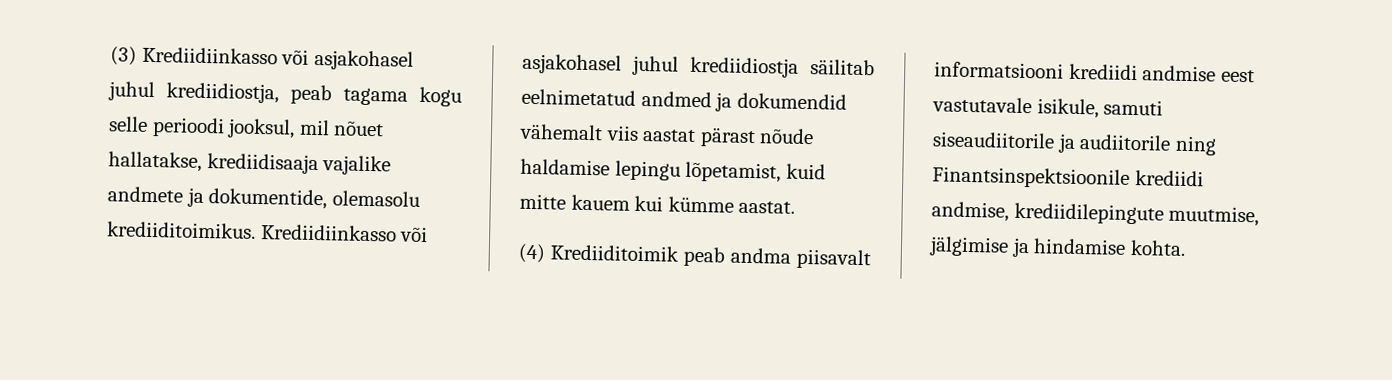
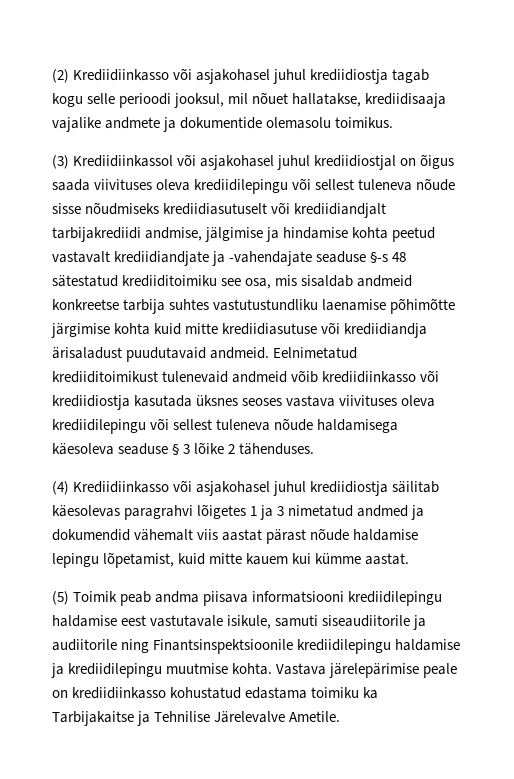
- (3) Krediidiinkasso või asjakohasel juhul krediidiostja, peab tagama kogu selle perioodi jooksul, mil nõuet hallatakse, krediidisaaja vajalike andmete ja dokumentide, olemasolu krediiditoimikus. Krediidiinkasso või asjakohasel juhul krediidiostja säilitab eelnimetatud andmed ja dokumendid vähemalt viis aastat pärast nõude haldamise lepingu lõpetamist, kuid mitte kauem kui kümme aastat.
+ (2) Krediidiinkasso või asjakohasel juhul krediidiostja tagab kogu selle perioodi jooksul, mil nõuet hallatakse, krediidisaaja vajalike andmete ja dokumentide olemasolu toimikus.
+ (3) Krediidiinkassol või asjakohasel juhul krediidiostjal on õigus saada viivituses oleva krediidilepingu või sellest tuleneva nõude sisse nõudmiseks krediidiasutuselt või krediidiandjalt tarbijakrediidi andmise, jälgimise ja hindamise kohta peetud vastavalt krediidiandjate ja -vahendajate seaduse §-s 48 sätestatud krediiditoimiku see osa, mis sisaldab andmeid konkreetse tarbija suhtes vastutustundliku laenamise põhimõtte järgimise kohta kuid mitte krediidiasutuse või krediidiandja ärisaladust puudutavaid andmeid. Eelnimetatud krediiditoimikust tulenevaid andmeid võib krediidiinkasso või krediidiostja kasutada üksnes seoses vastava viivituses oleva krediidilepingu või sellest tuleneva nõude haldamisega käesoleva seaduse § 3 lõike 2 tähenduses.
+ (4) Krediidiinkasso või asjakohasel juhul krediidiostja säilitab käesolevas paragrahvi lõigetes 1 ja 3 nimetatud andmed ja dokumendid vähemalt viis aastat pärast nõude haldamise lepingu lõpetamist, kuid mitte kauem kui kümme aastat.
- (4) Krediiditoimik peab andma piisavalt informatsiooni krediidi andmise eest vastutavale isikule, samuti siseaudiitorile ja audiitorile ning Finantsinspektsioonile krediidi andmise, krediidilepingute muutmise, jälgimise ja hindamise kohta.
+ (5) Toimik peab andma piisava informatsiooni krediidilepingu haldamise eest vastutavale isikule, samuti siseaudiitorile ja audiitorile ning Finantsinspektsioonile krediidilepingu haldamise ja krediidilepingu muutmise kohta. Vastava järelepärimise peale on krediidiinkasso kohustatud edastama toimiku ka Tarbijakaitse ja Tehnilise Järelevalve Ametile.

